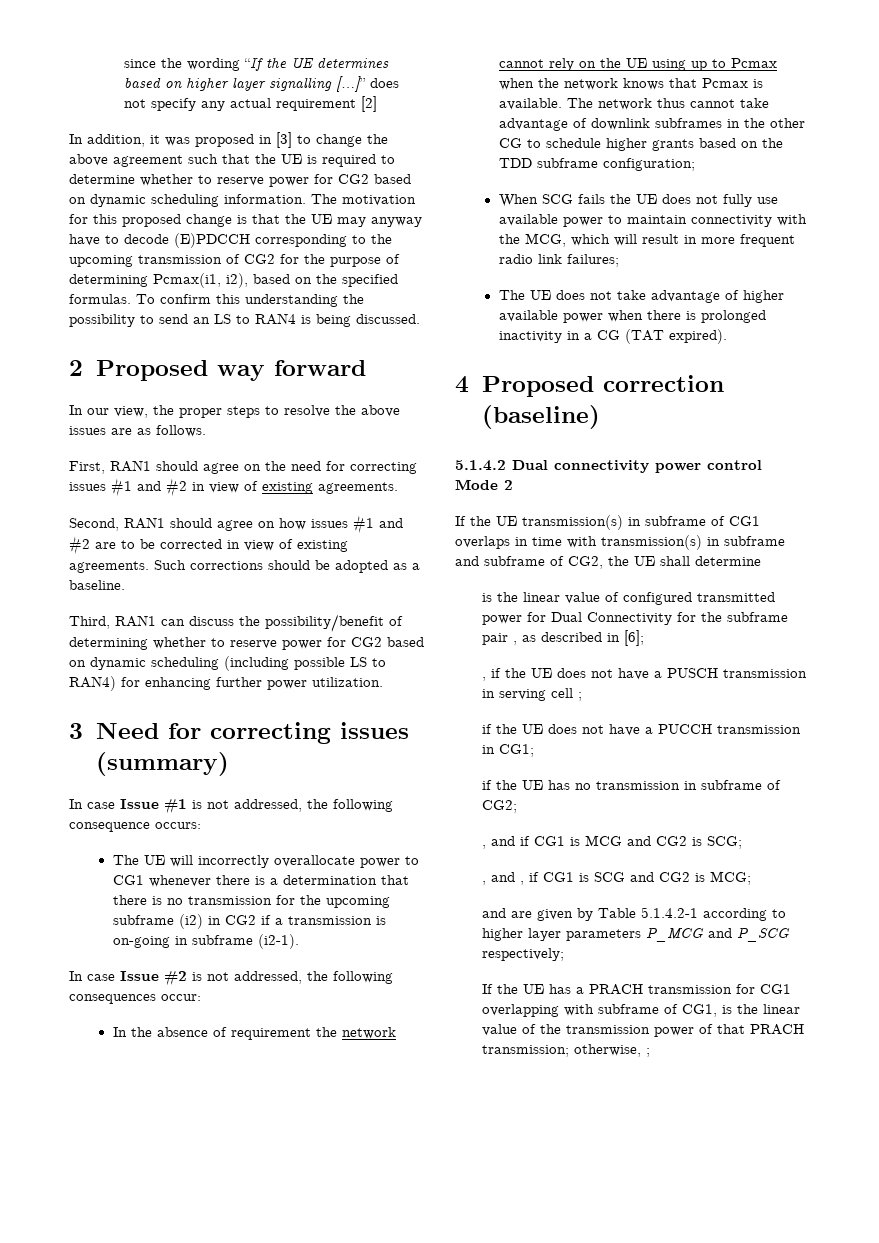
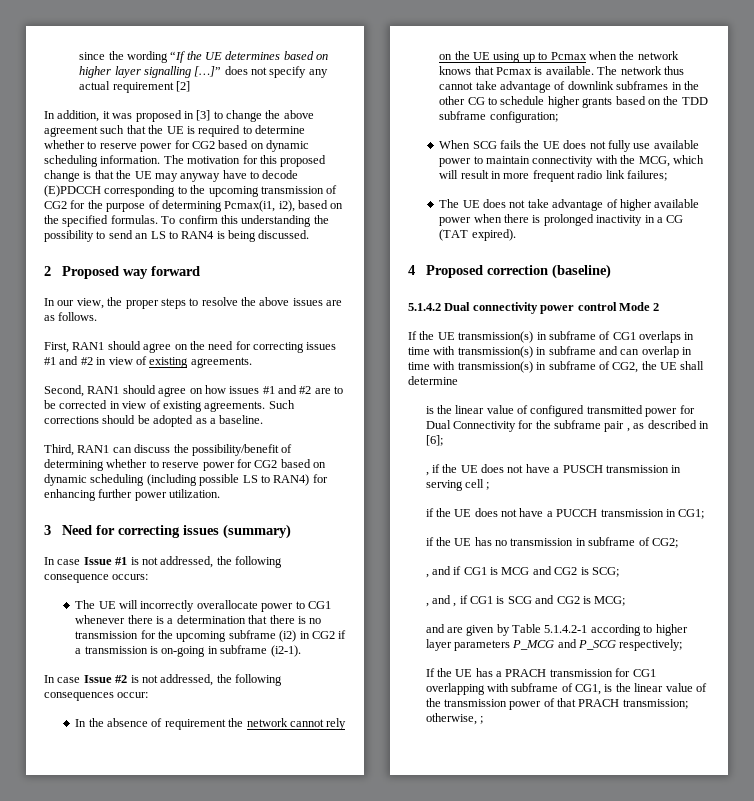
- If the UE transmission(s) in subframe of CG1 overlaps in time with transmission(s) in subframe and subframe of CG2, the UE shall determine
+ If the UE transmission(s) in subframe of CG1 overlaps in time with transmission(s) in subframe and can overlap in time with transmission(s) in subframe of CG2, the UE shall determine

